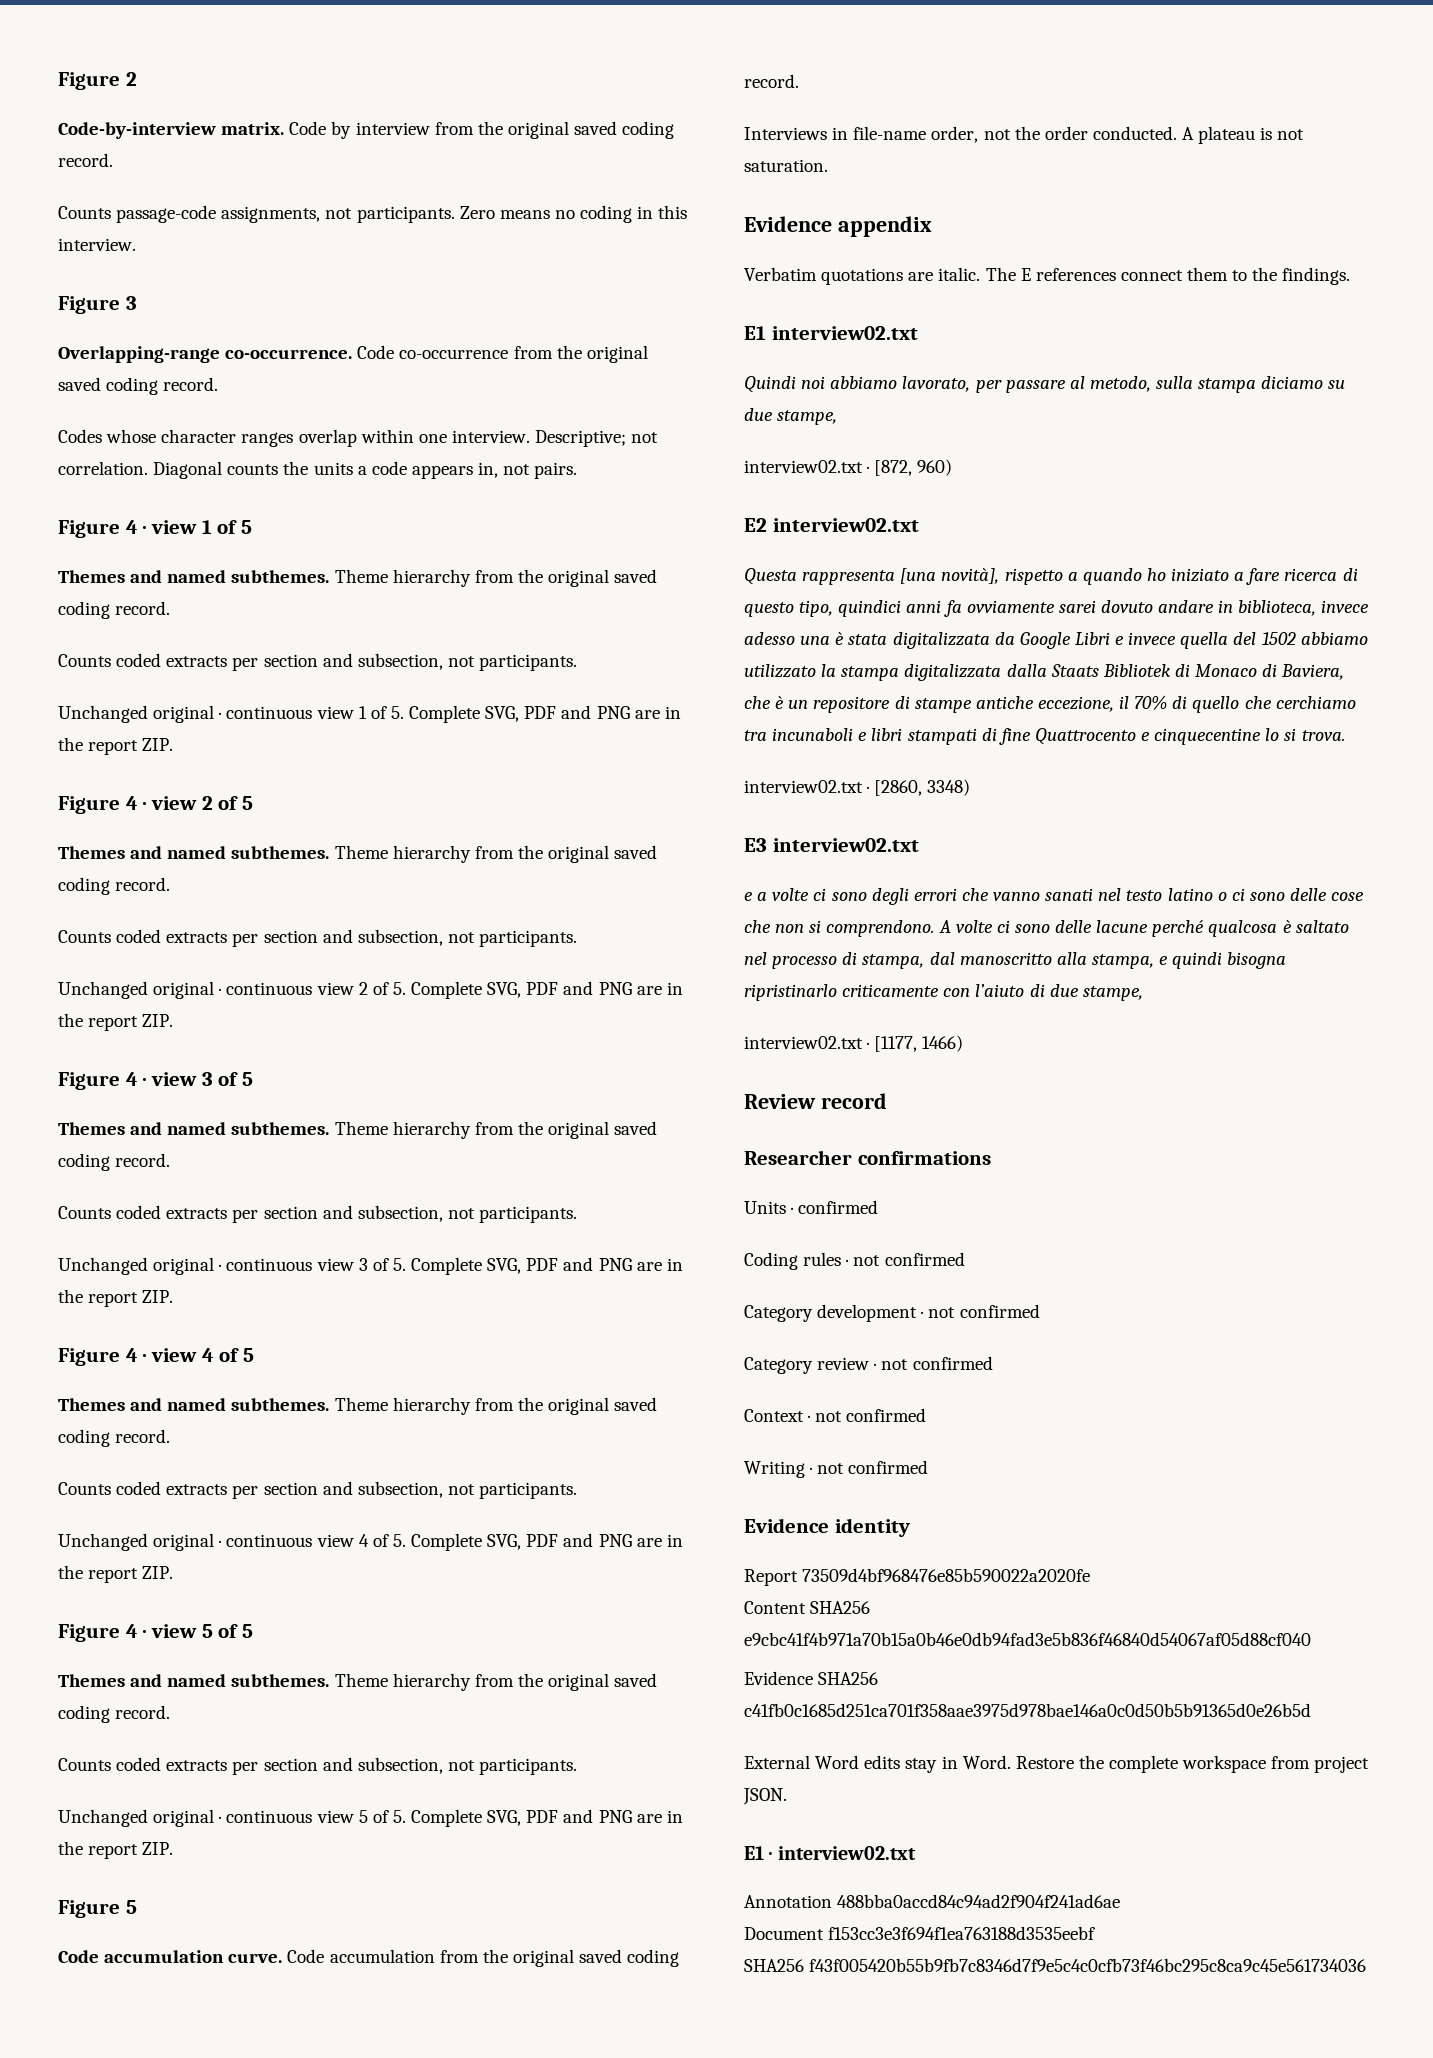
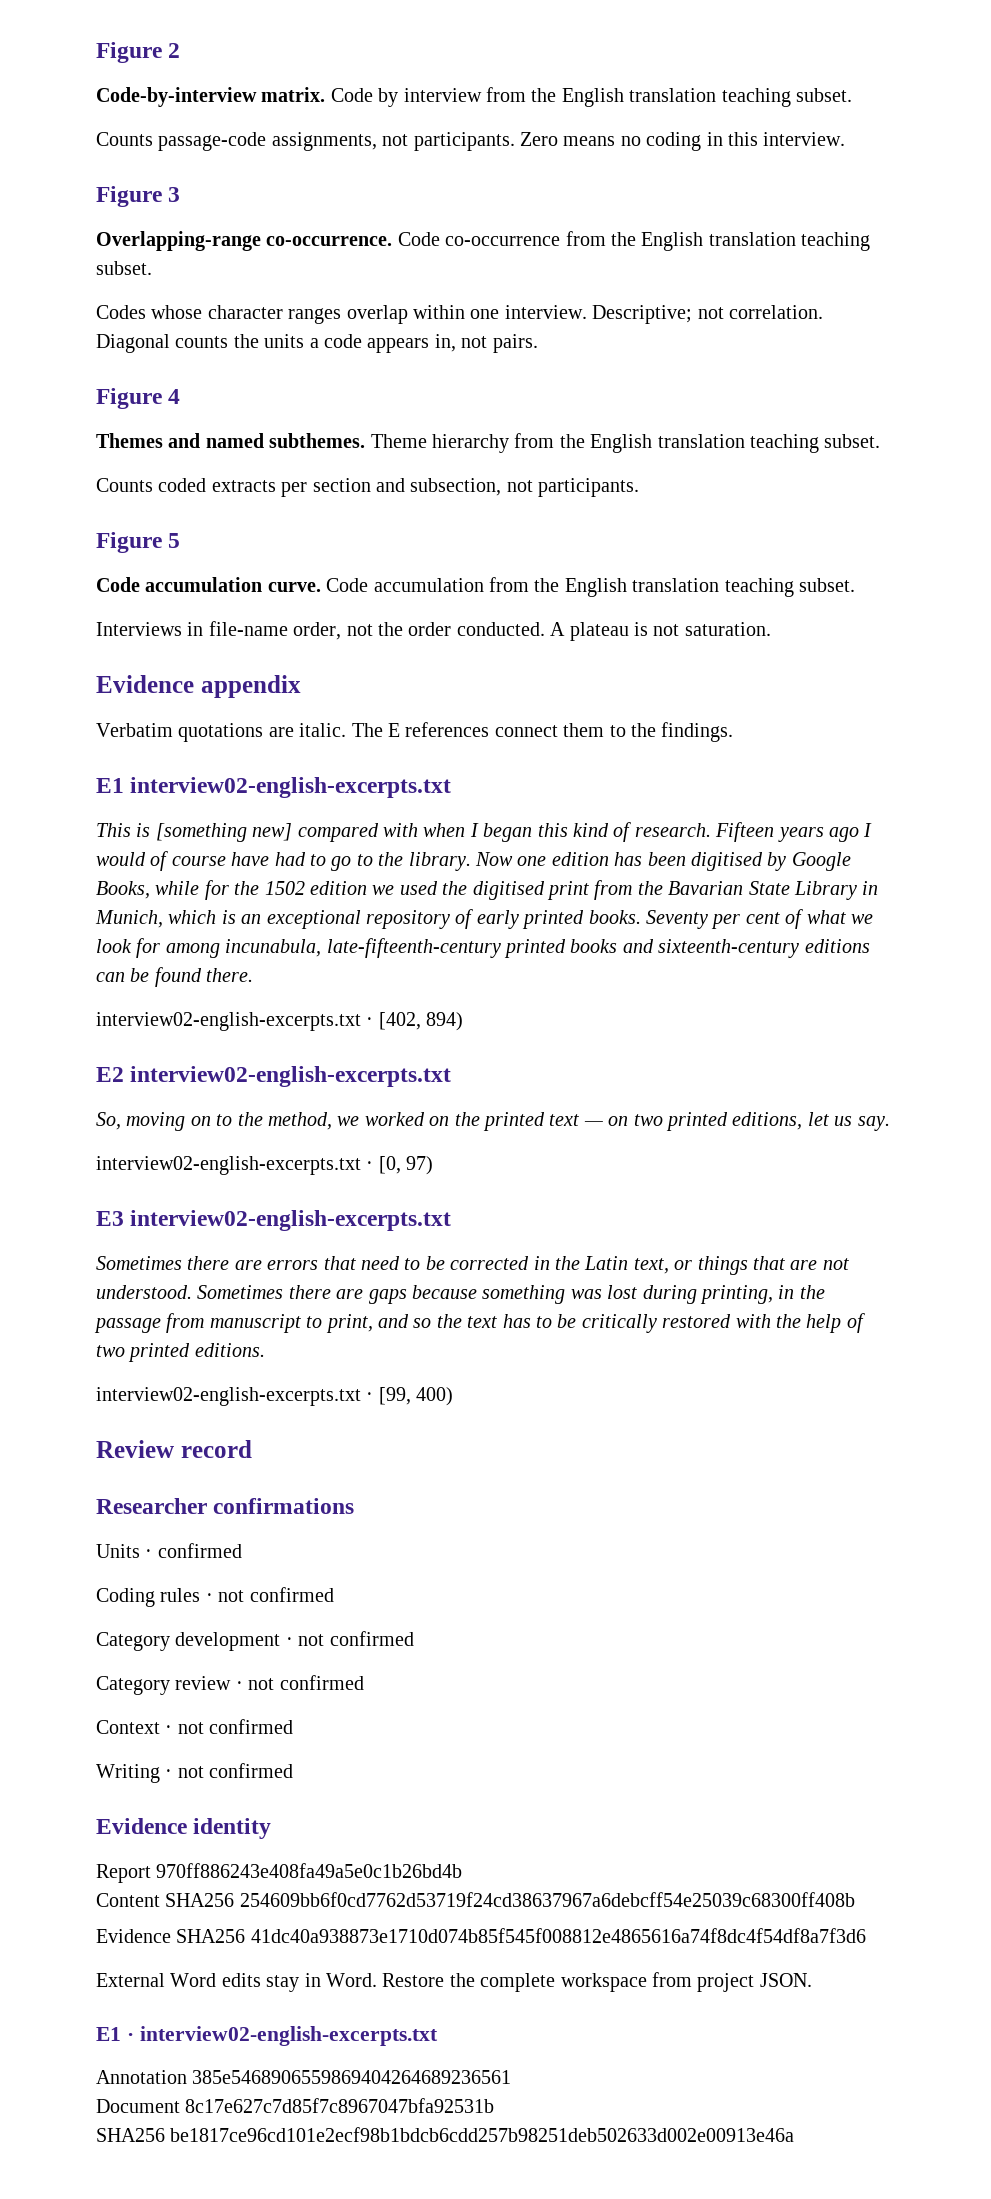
- Code by interview from the original saved coding record.
+ Code by interview from the English translation teaching subset.
- Code co-occurrence from the original saved coding record.
+ Code co-occurrence from the English translation teaching subset.
- Figure 4 · view 1 of 5
- Themes and named subthemes. Theme hierarchy from the original saved coding record.
+ Figure 4
+ Themes and named subthemes. Theme hierarchy from the English translation teaching subset.
  Counts coded extracts per section and subsection, not participants.
- Unchanged original · continuous view 1 of 5. Complete SVG, PDF and PNG are in the report ZIP.
- Figure 4 · view 2 of 5
- Themes and named subthemes. Theme hierarchy from the original saved coding record.
- Counts coded extracts per section and subsection, not participants.
- Unchanged original · continuous view 2 of 5. Complete SVG, PDF and PNG are in the report ZIP.
- Figure 4 · view 3 of 5
- Themes and named subthemes. Theme hierarchy from the original saved coding record.
- Counts coded extracts per section and subsection, not participants.
- Unchanged original · continuous view 3 of 5. Complete SVG, PDF and PNG are in the report ZIP.
- Figure 4 · view 4 of 5
- Themes and named subthemes. Theme hierarchy from the original saved coding record.
- Counts coded extracts per section and subsection, not participants.
- Unchanged original · continuous view 4 of 5. Complete SVG, PDF and PNG are in the report ZIP.
- Figure 4 · view 5 of 5
- Themes and named subthemes. Theme hierarchy from the original saved coding record.
- Counts coded extracts per section and subsection, not participants.
- Unchanged original · continuous view 5 of 5. Complete SVG, PDF and PNG are in the report ZIP.
- Code accumulation from the original saved coding record.
+ Code accumulation from the English translation teaching subset.
- E1 interview02.txt
- Quindi noi abbiamo lavorato, per passare al metodo, sulla stampa diciamo su due stampe,
- interview02.txt · [872, 960)
- E2 interview02.txt
- Questa rappresenta [una novità], rispetto a quando ho iniziato a fare ricerca di questo tipo, quindici anni fa ovviamente sarei dovuto andare in biblioteca, invece adesso una è stata digitalizzata da Google Libri e invece quella del 1502 abbiamo utilizzato la stampa digitalizzata dalla Staats Bibliotek di Monaco di Baviera, che è un repositore di stampe antiche eccezione, il 70% di quello che cerchiamo tra incunaboli e libri stampati di fine Quattrocento e cinquecentine lo si trova.
- interview02.txt · [2860, 3348)
- E3 interview02.txt
- e a volte ci sono degli errori che vanno sanati nel testo latino o ci sono delle cose che non si comprendono. A volte ci sono delle lacune perché qualcosa è saltato nel processo di stampa, dal manoscritto alla stampa, e quindi bisogna ripristinarlo criticamente con l’aiuto di due stampe,
- interview02.txt · [1177, 1466)
+ E1 interview02-english-excerpts.txt
+ This is [something new] compared with when I began this kind of research. Fifteen years ago I would of course have had to go to the library. Now one edition has been digitised by Google Books, while for the 1502 edition we used the digitised print from the Bavarian State Library in Munich, which is an exceptional repository of early printed books. Seventy per cent of what we look for among incunabula, late-fifteenth-century printed books and sixteenth-century editions can be found there.
+ interview02-english-excerpts.txt · [402, 894)
+ E2 interview02-english-excerpts.txt
+ So, moving on to the method, we worked on the printed text — on two printed editions, let us say.
+ interview02-english-excerpts.txt · [0, 97)
+ E3 interview02-english-excerpts.txt
+ Sometimes there are errors that need to be corrected in the Latin text, or things that are not understood. Sometimes there are gaps because something was lost during printing, in the passage from manuscript to print, and so the text has to be critically restored with the help of two printed editions.
+ interview02-english-excerpts.txt · [99, 400)
- Report 73509d4bf968476e85b590022a2020fe
+ Report 970ff886243e408fa49a5e0c1b26bd4b
- Content SHA256 e9cbc41f4b971a70b15a0b46e0db94fad3e5b836f46840d54067af05d88cf040
+ Content SHA256 254609bb6f0cd7762d53719f24cd38637967a6debcff54e25039c68300ff408b
- Evidence SHA256 c41fb0c1685d251ca701f358aae3975d978bae146a0c0d50b5b91365d0e26b5d
+ Evidence SHA256 41dc40a938873e1710d074b85f545f008812e4865616a74f8dc4f54df8a7f3d6
- E1 · interview02.txt
+ E1 · interview02-english-excerpts.txt
- Annotation 488bba0accd84c94ad2f904f241ad6ae
+ Annotation 385e5468906559869404264689236561
- Document f153cc3e3f694f1ea763188d3535eebf
- SHA256 f43f005420b55b9fb7c8346d7f9e5c4c0cfb73f46bc295c8ca9c45e561734036
+ Document 8c17e627c7d85f7c8967047bfa92531b
+ SHA256 be1817ce96cd101e2ecf98b1bdcb6cdd257b98251deb502633d002e00913e46a

